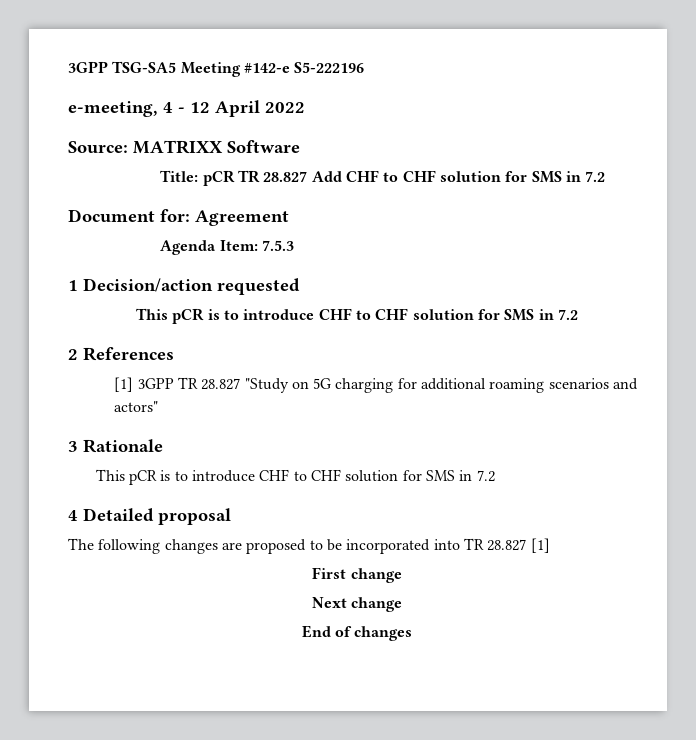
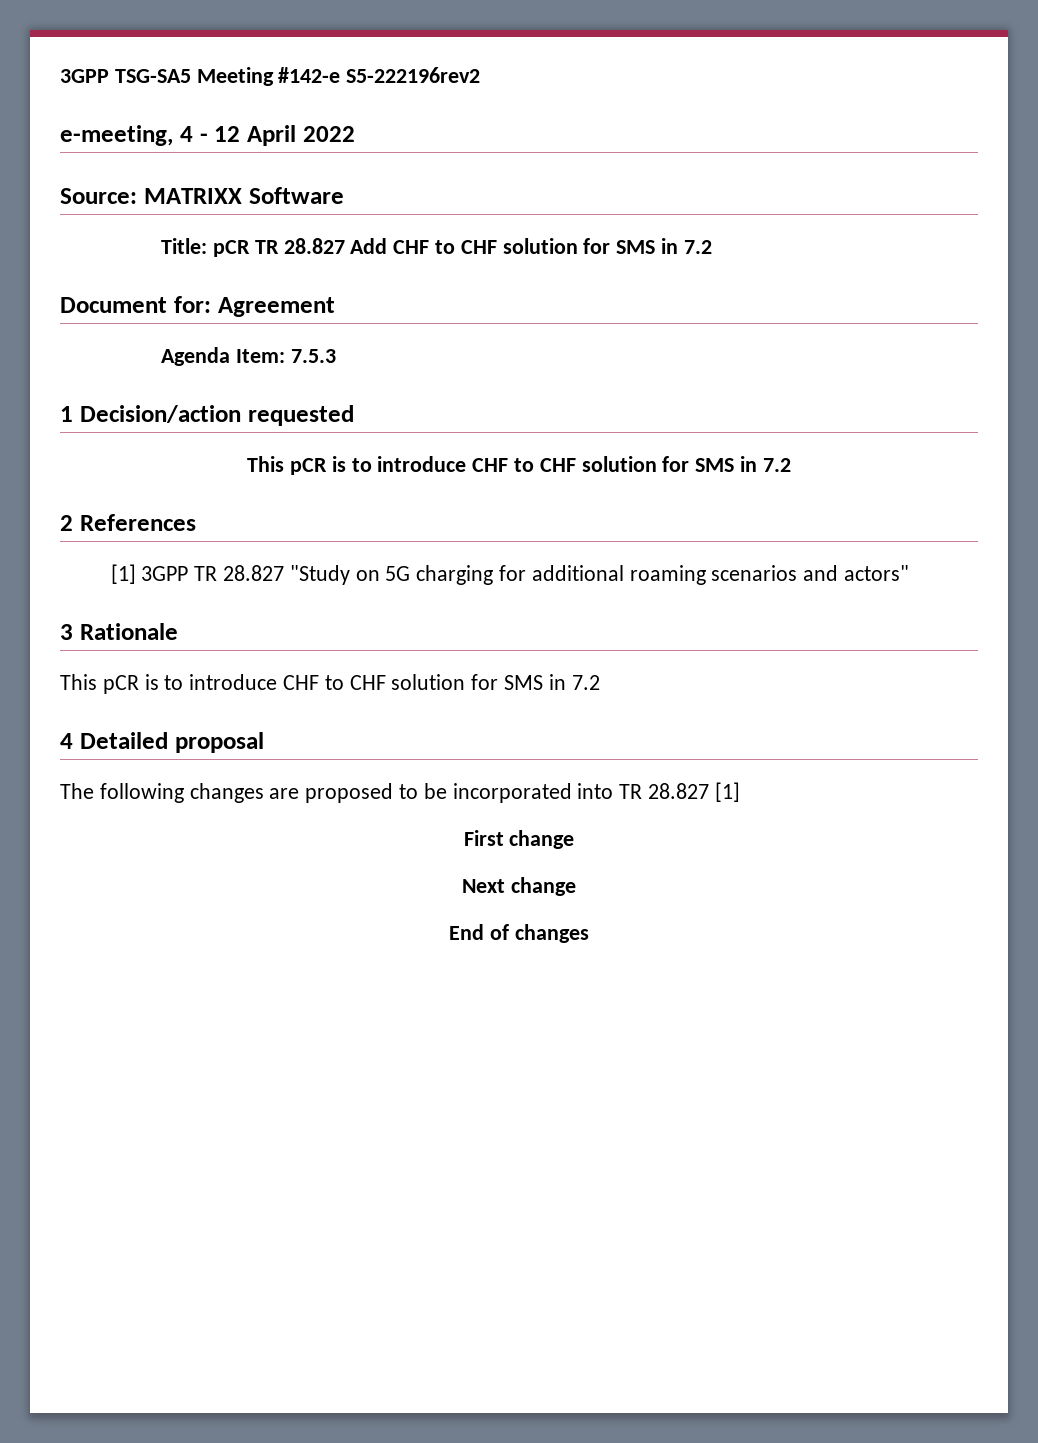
- 3GPP TSG-SA5 Meeting #142-e S5-222196
+ 3GPP TSG-SA5 Meeting #142-e S5-222196rev2

